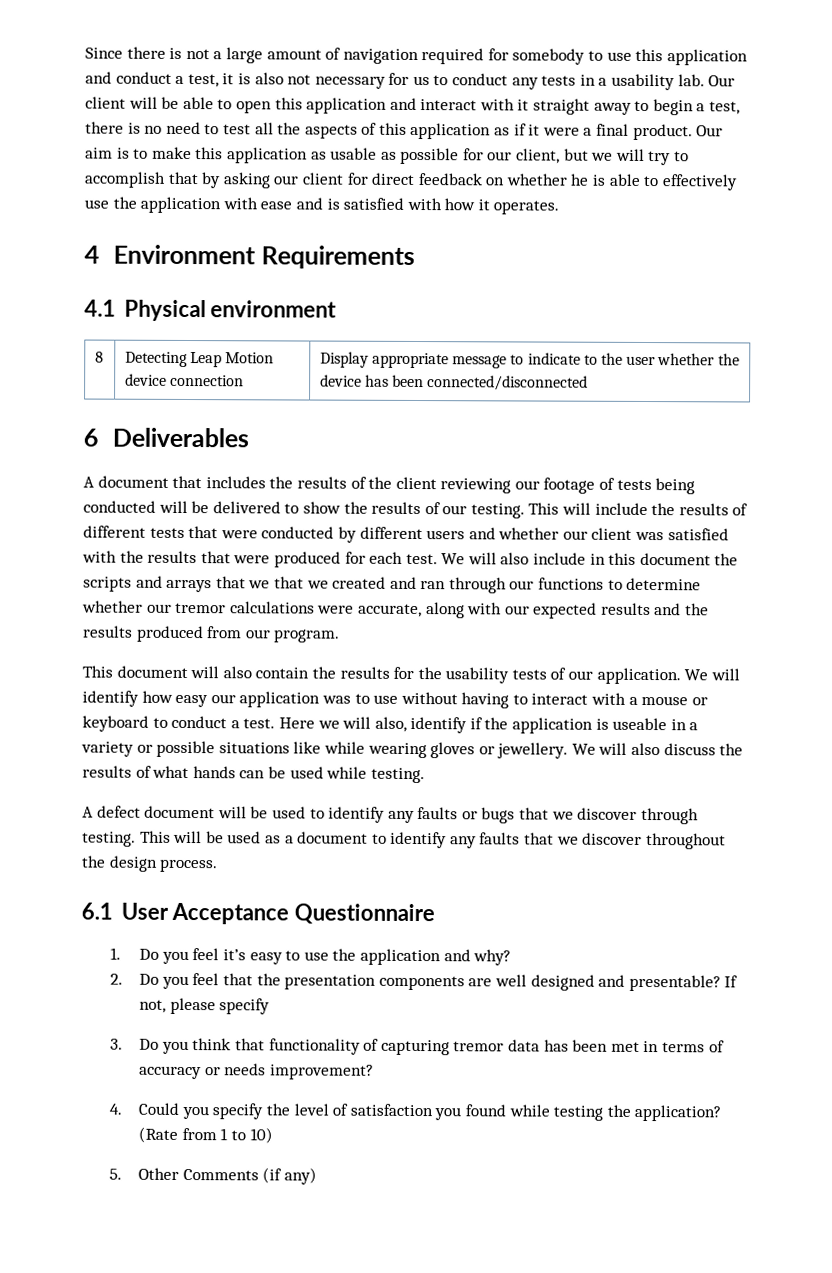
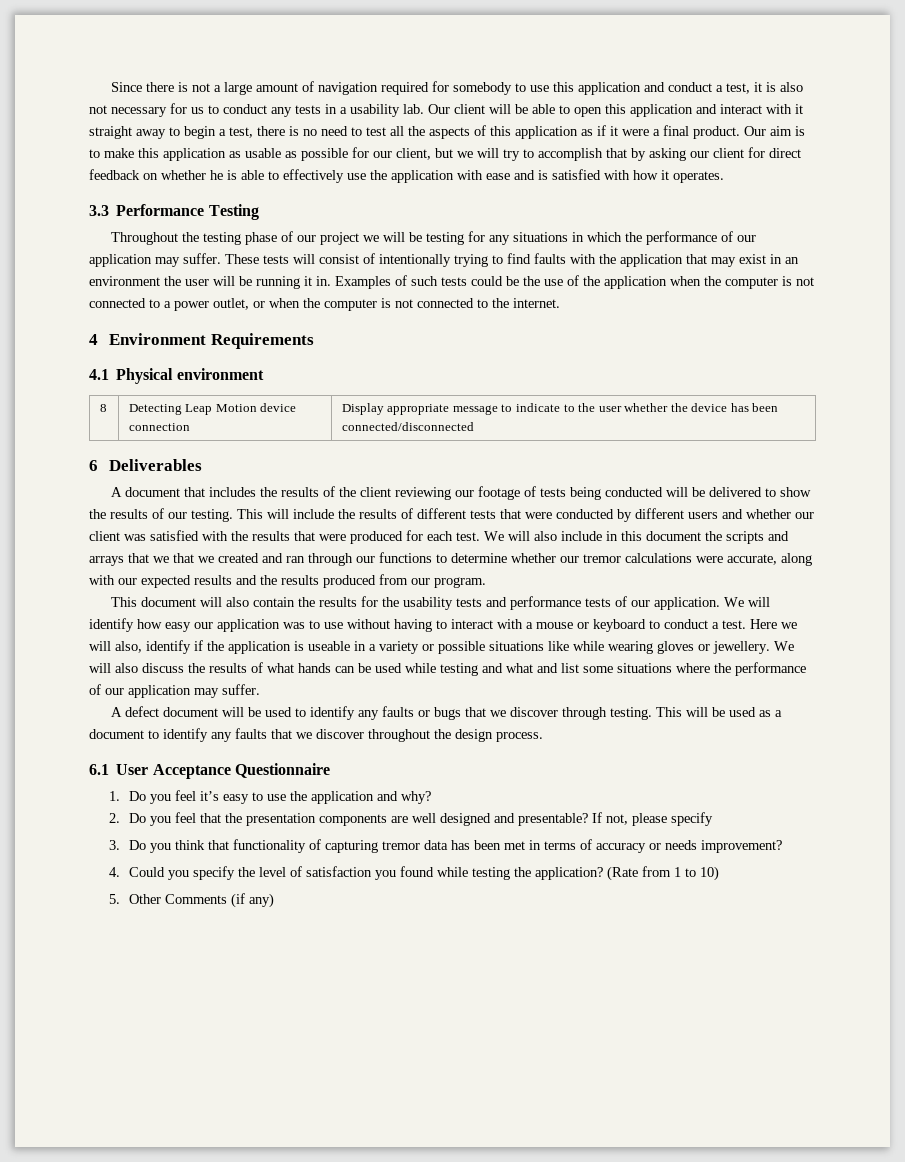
+ 3.3 Performance Testing
+ Throughout the testing phase of our project we will be testing for any situations in which the performance of our application may suffer. These tests will consist of intentionally trying to find faults with the application that may exist in an environment the user will be running it in. Examples of such tests could be the use of the application when the computer is not connected to a power outlet, or when the computer is not connected to the internet.
- This document will also contain the results for the usability tests of our application.
+ This document will also contain the results for the usability tests and performance tests of our application.
- We will also discuss the results of what hands can be used while testing.
+ We will also discuss the results of what hands can be used while testing and what and list some situations where the performance of our application may suffer.

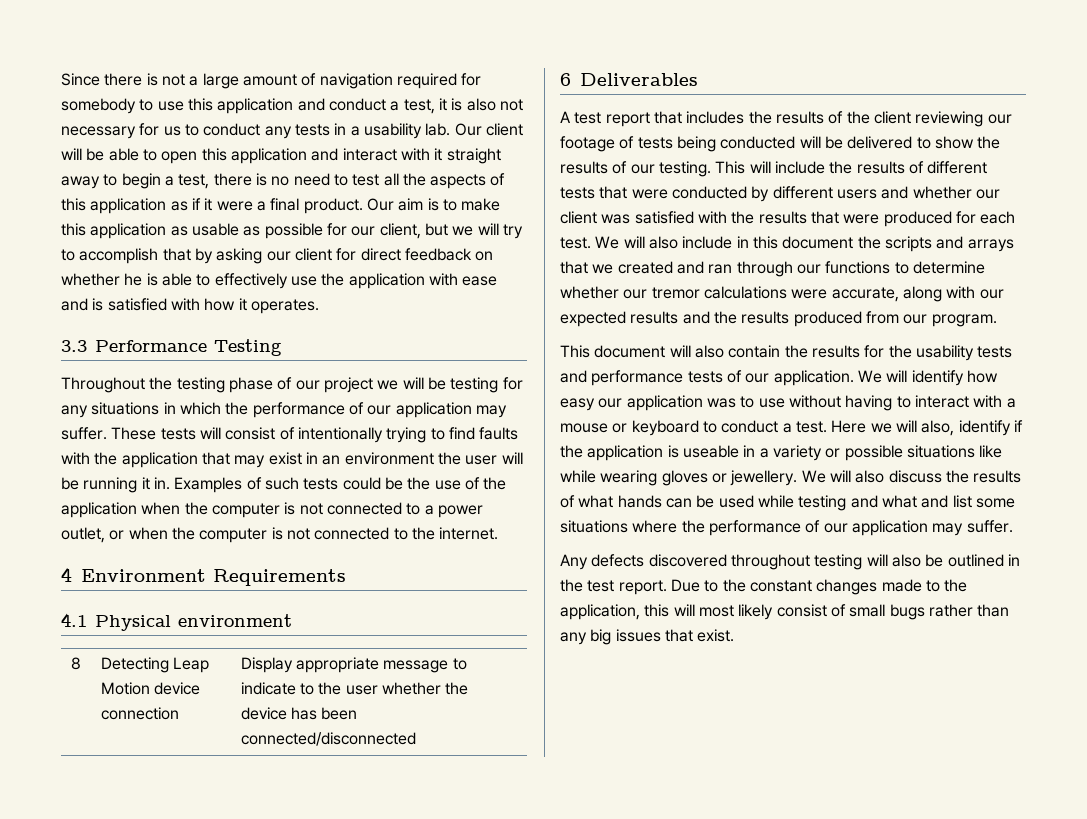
- A document that includes the results of the client reviewing our footage of tests being conducted will be delivered to show the results of our testing.
+ A test report that includes the results of the client reviewing our footage of tests being conducted will be delivered to show the results of our testing.
- We will also include in this document the scripts and arrays that we that we created and ran through our functions to determine whether our tremor calculations were accurate, along with our expected results and the results produced from our program.
+ We will also include in this document the scripts and arrays that we created and ran through our functions to determine whether our tremor calculations were accurate, along with our expected results and the results produced from our program.
- A defect document will be used to identify any faults or bugs that we discover through testing. This will be used as a document to identify any faults that we discover throughout the design process.
- 6.1 User Acceptance Questionnaire
- 1. Do you feel it’s easy to use the application and why?
- 2. Do you feel that the presentation components are well designed and presentable? If not, please specify
- 3. Do you think that functionality of capturing tremor data has been met in terms of accuracy or needs improvement?
- 4. Could you specify the level of satisfaction you found while testing the application? (Rate from 1 to 10)
- 5. Other Comments (if any)
+ Any defects discovered throughout testing will also be outlined in the test report. Due to the constant changes made to the application, this will most likely consist of small bugs rather than any big issues that exist.

